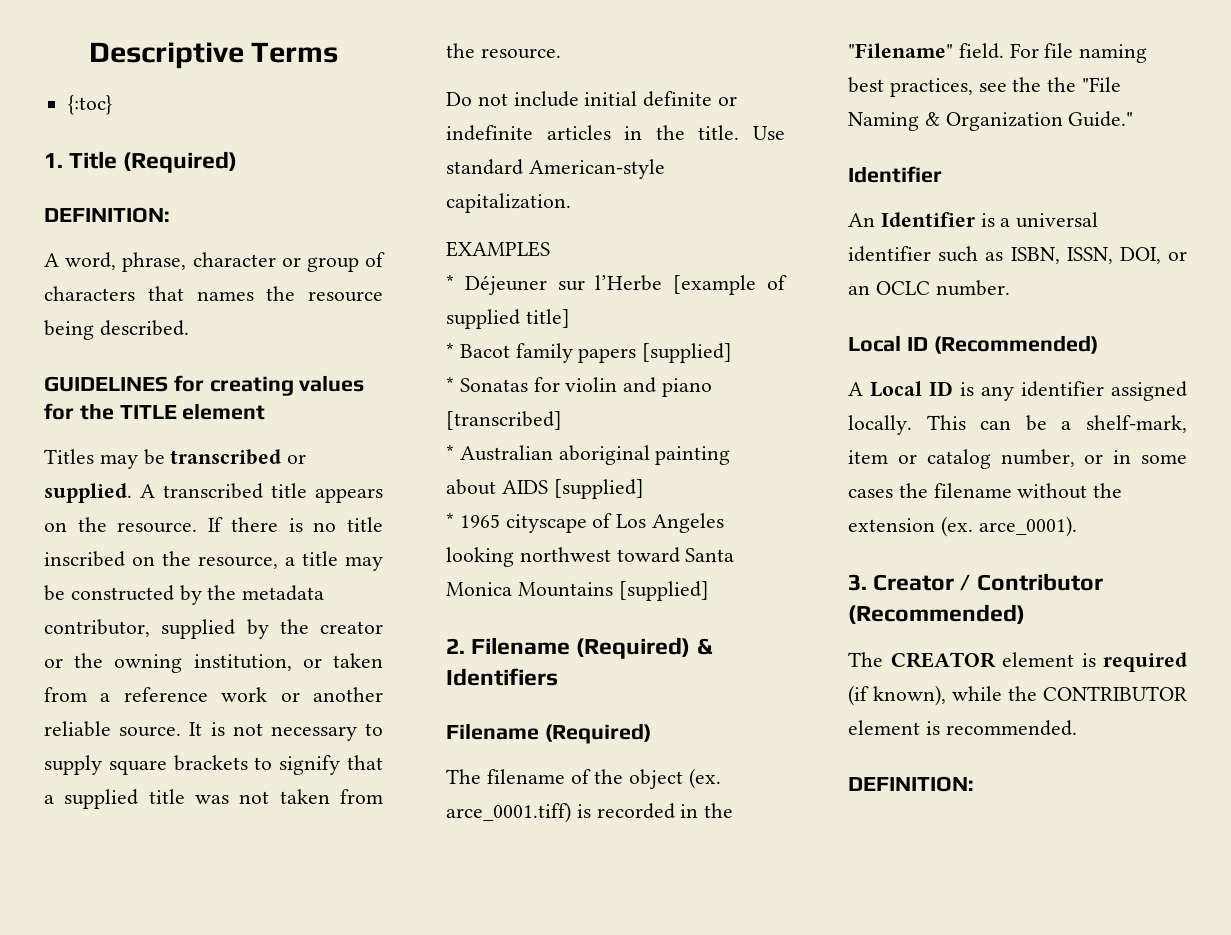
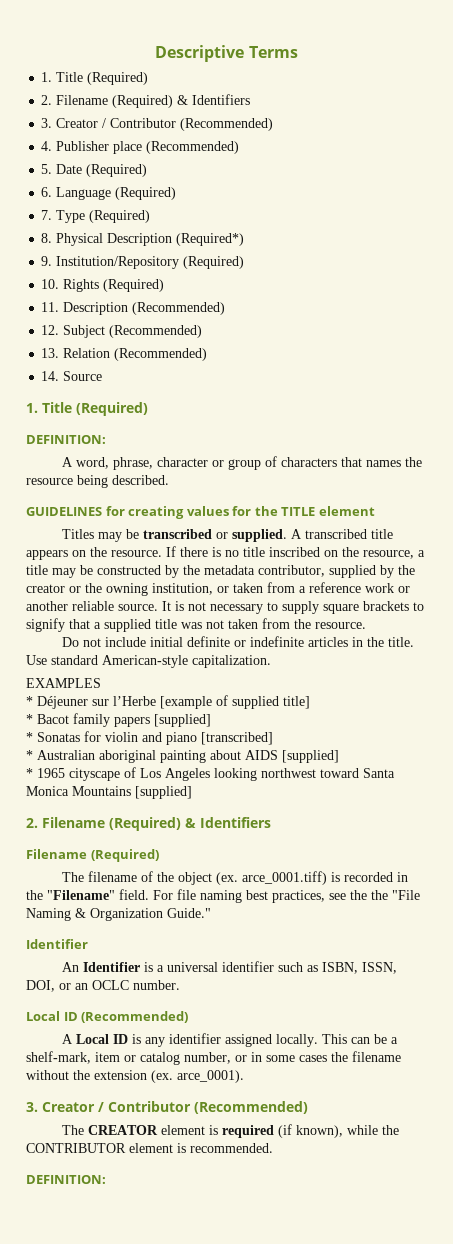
  Descriptive Terms
- {:toc}
+ 1. Title (Required)
+ 2. Filename (Required) & Identifiers
+ 3. Creator / Contributor (Recommended)
+ 4. Publisher place (Recommended)
+ 5. Date (Required)
+ 6. Language (Required)
+ 7. Type (Required)
+ 8. Physical Description (Required*)
+ 9. Institution/Repository (Required)
+ 10. Rights (Required)
+ 11. Description (Recommended)
+ 12. Subject (Recommended)
+ 13. Relation (Recommended)
+ 14. Source

